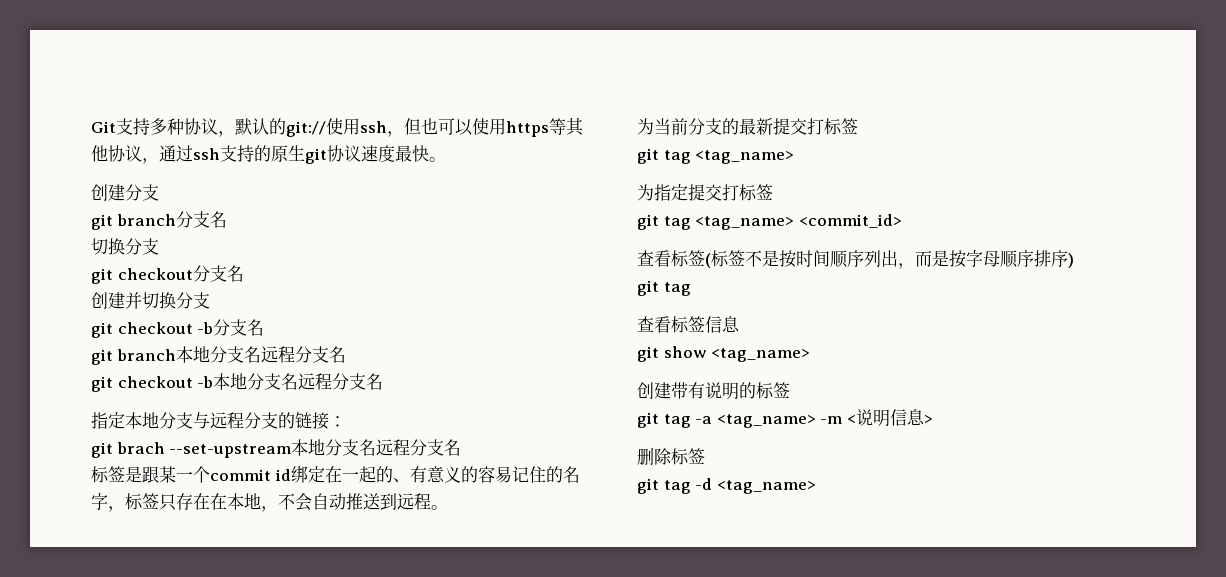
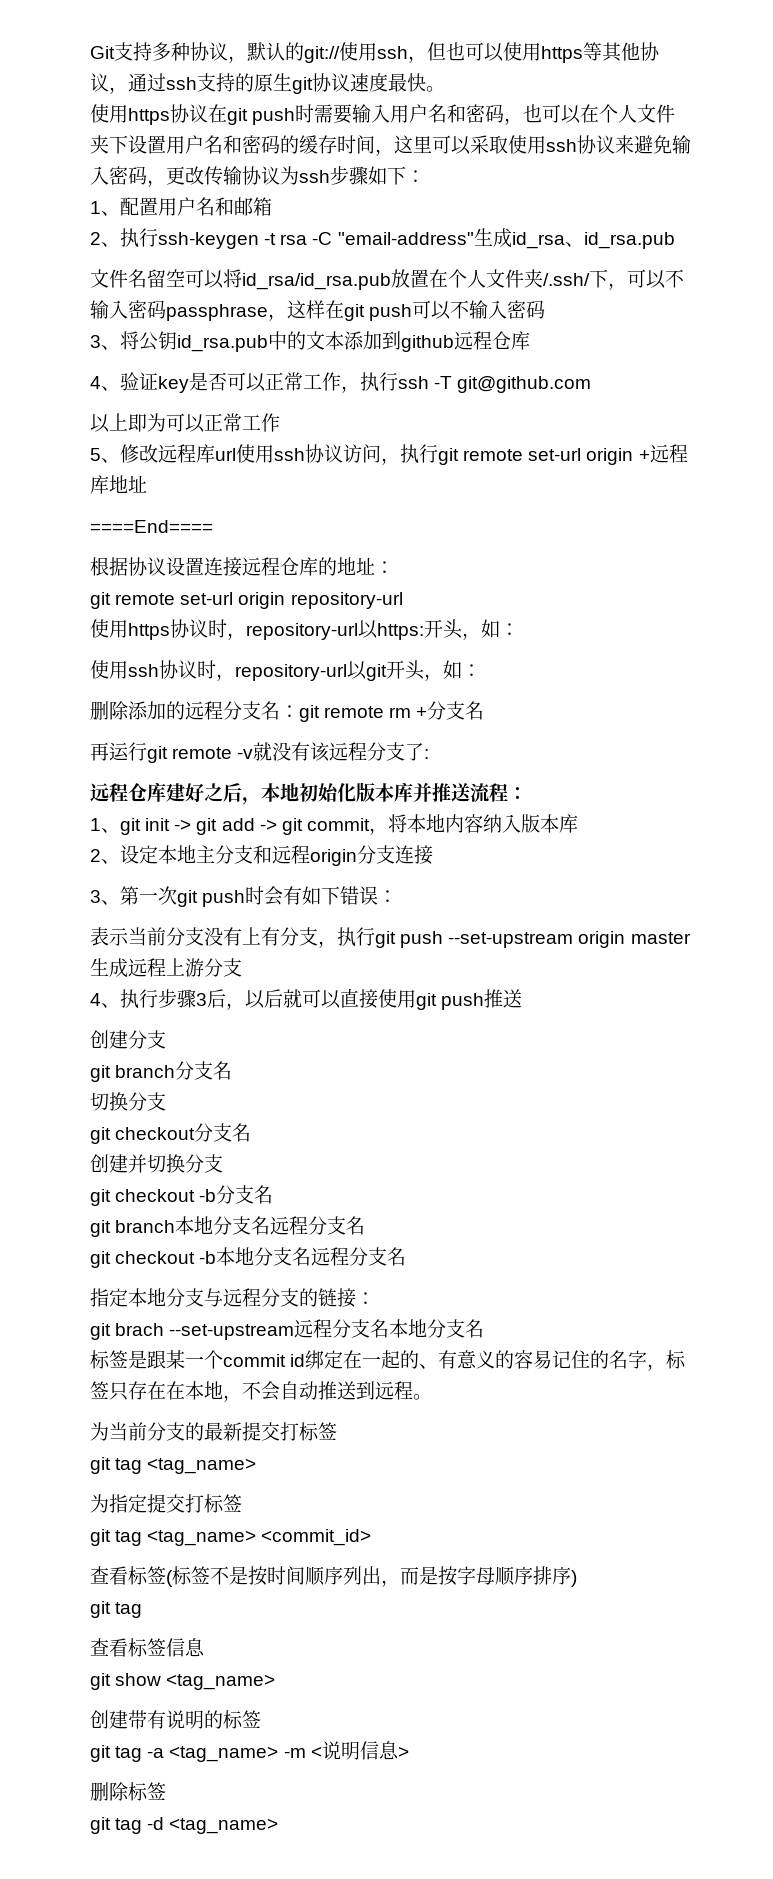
+ 使用https协议在git push时需要输入用户名和密码，也可以在个人文件夹下设置用户名和密码的缓存时间，这里可以采取使用ssh协议来避免输入密码，更改传输协议为ssh步骤如下：
+ 1、配置用户名和邮箱
+ 2、执行ssh-keygen -t rsa -C "email-address"生成id_rsa、id_rsa.pub
+ 文件名留空可以将id_rsa/id_rsa.pub放置在个人文件夹/.ssh/下，可以不输入密码passphrase，这样在git push可以不输入密码
+ 3、将公钥id_rsa.pub中的文本添加到github远程仓库
+ 4、验证key是否可以正常工作，执行ssh -T git@github.com
+ 以上即为可以正常工作
+ 5、修改远程库url使用ssh协议访问，执行git remote set-url origin +远程库地址
+ ====End====
+ 根据协议设置连接远程仓库的地址：
+ git remote set-url origin repository-url
+ 使用https协议时，repository-url以https:开头，如：
+ 使用ssh协议时，repository-url以git开头，如：
+ 删除添加的远程分支名：git remote rm +分支名
+ 再运行git remote -v就没有该远程分支了:
+ 远程仓库建好之后，本地初始化版本库并推送流程：
+ 1、git init -> git add -> git commit，将本地内容纳入版本库
+ 2、设定本地主分支和远程origin分支连接
+ 3、第一次git push时会有如下错误：
+ 表示当前分支没有上有分支，执行git push --set-upstream origin master生成远程上游分支
+ 4、执行步骤3后，以后就可以直接使用git push推送
- git brach --set-upstream本地分支名远程分支名
+ git brach --set-upstream远程分支名本地分支名

